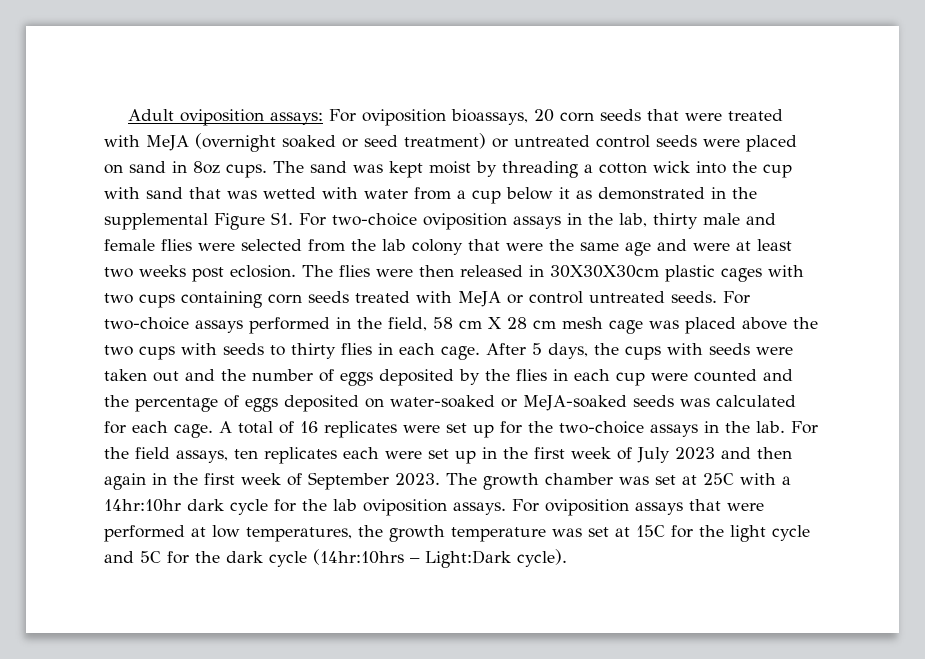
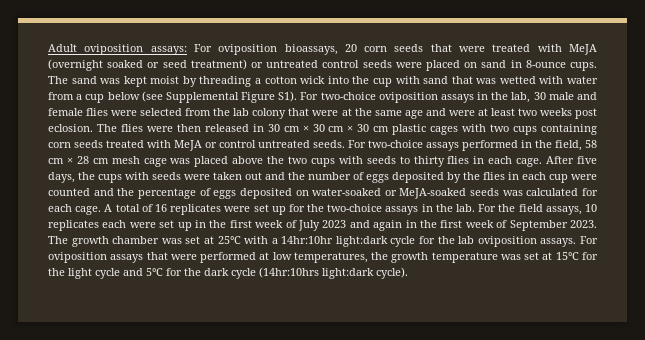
- Adult oviposition assays: For oviposition bioassays, 20 corn seeds that were treated with MeJA (overnight soaked or seed treatment) or untreated control seeds were placed on sand in 8oz cups.
+ Adult oviposition assays: For oviposition bioassays, 20 corn seeds that were treated with MeJA (overnight soaked or seed treatment) or untreated control seeds were placed on sand in 8-ounce cups.
- The sand was kept moist by threading a cotton wick into the cup with sand that was wetted with water from a cup below it as demonstrated in the supplemental Figure S1. For two-choice oviposition assays in the lab, thirty male and female flies were selected from the lab colony that were the same age and were at least two weeks post eclosion.
+ The sand was kept moist by threading a cotton wick into the cup with sand that was wetted with water from a cup below (see Supplemental Figure S1). For two-choice oviposition assays in the lab, 30 male and female flies were selected from the lab colony that were at the same age and were at least two weeks post eclosion.
- The flies were then released in 30X30X30cm plastic cages with two cups containing corn seeds treated with MeJA or control untreated seeds.
+ The flies were then released in 30 cm × 30 cm × 30 cm plastic cages with two cups containing corn seeds treated with MeJA or control untreated seeds.
- For two-choice assays performed in the field, 58 cm X 28 cm mesh cage was placed above the two cups with seeds to thirty flies in each cage.
+ For two-choice assays performed in the field, 58 cm × 28 cm mesh cage was placed above the two cups with seeds to thirty flies in each cage.
- After 5 days, the cups with seeds were taken out and the number of eggs deposited by the flies in each cup were counted and the percentage of eggs deposited on water-soaked or MeJA-soaked seeds was calculated for each cage.
+ After five days, the cups with seeds were taken out and the number of eggs deposited by the flies in each cup were counted and the percentage of eggs deposited on water-soaked or MeJA-soaked seeds was calculated for each cage.
- For the field assays, ten replicates each were set up in the first week of July 2023 and then again in the first week of September 2023.
+ For the field assays, 10 replicates each were set up in the first week of July 2023 and again in the first week of September 2023.
- The growth chamber was set at 25C with a 14hr:10hr dark cycle for the lab oviposition assays.
+ The growth chamber was set at 25°C with a 14hr:10hr light:dark cycle for the lab oviposition assays.
- For oviposition assays that were performed at low temperatures, the growth temperature was set at 15C for the light cycle and 5C for the dark cycle (14hr:10hrs – Light:Dark cycle).
+ For oviposition assays that were performed at low temperatures, the growth temperature was set at 15°C for the light cycle and 5°C for the dark cycle (14hr:10hrs light:dark cycle).

